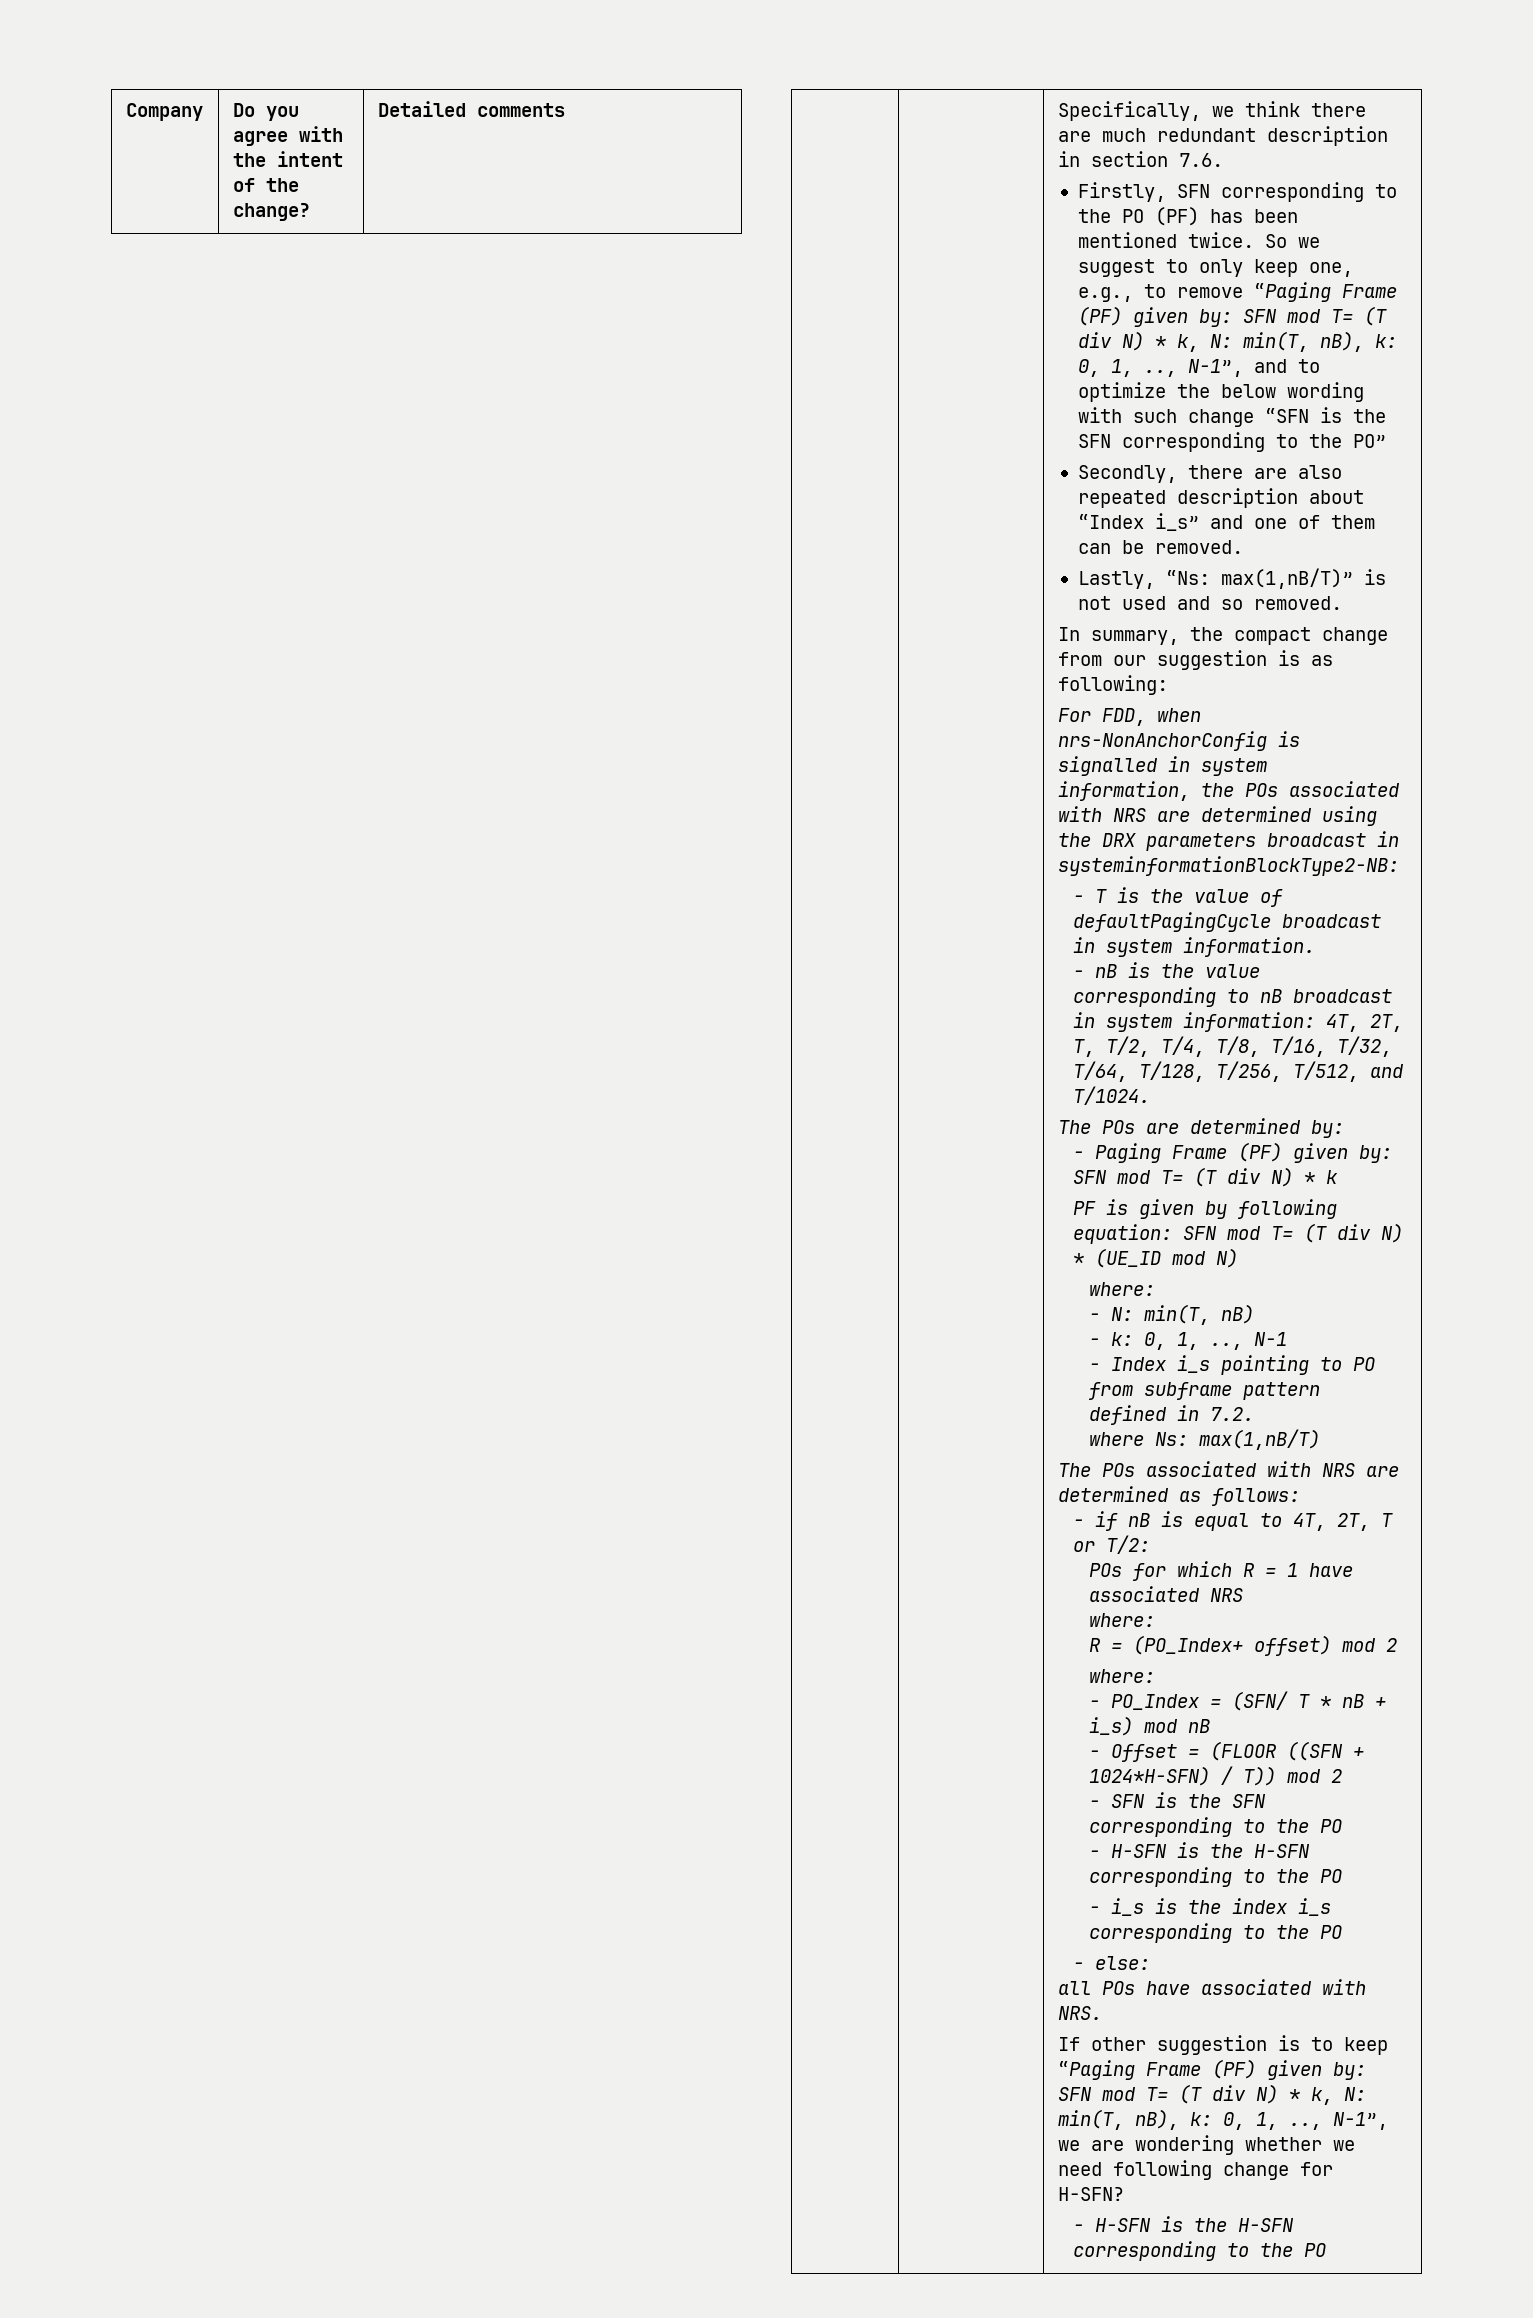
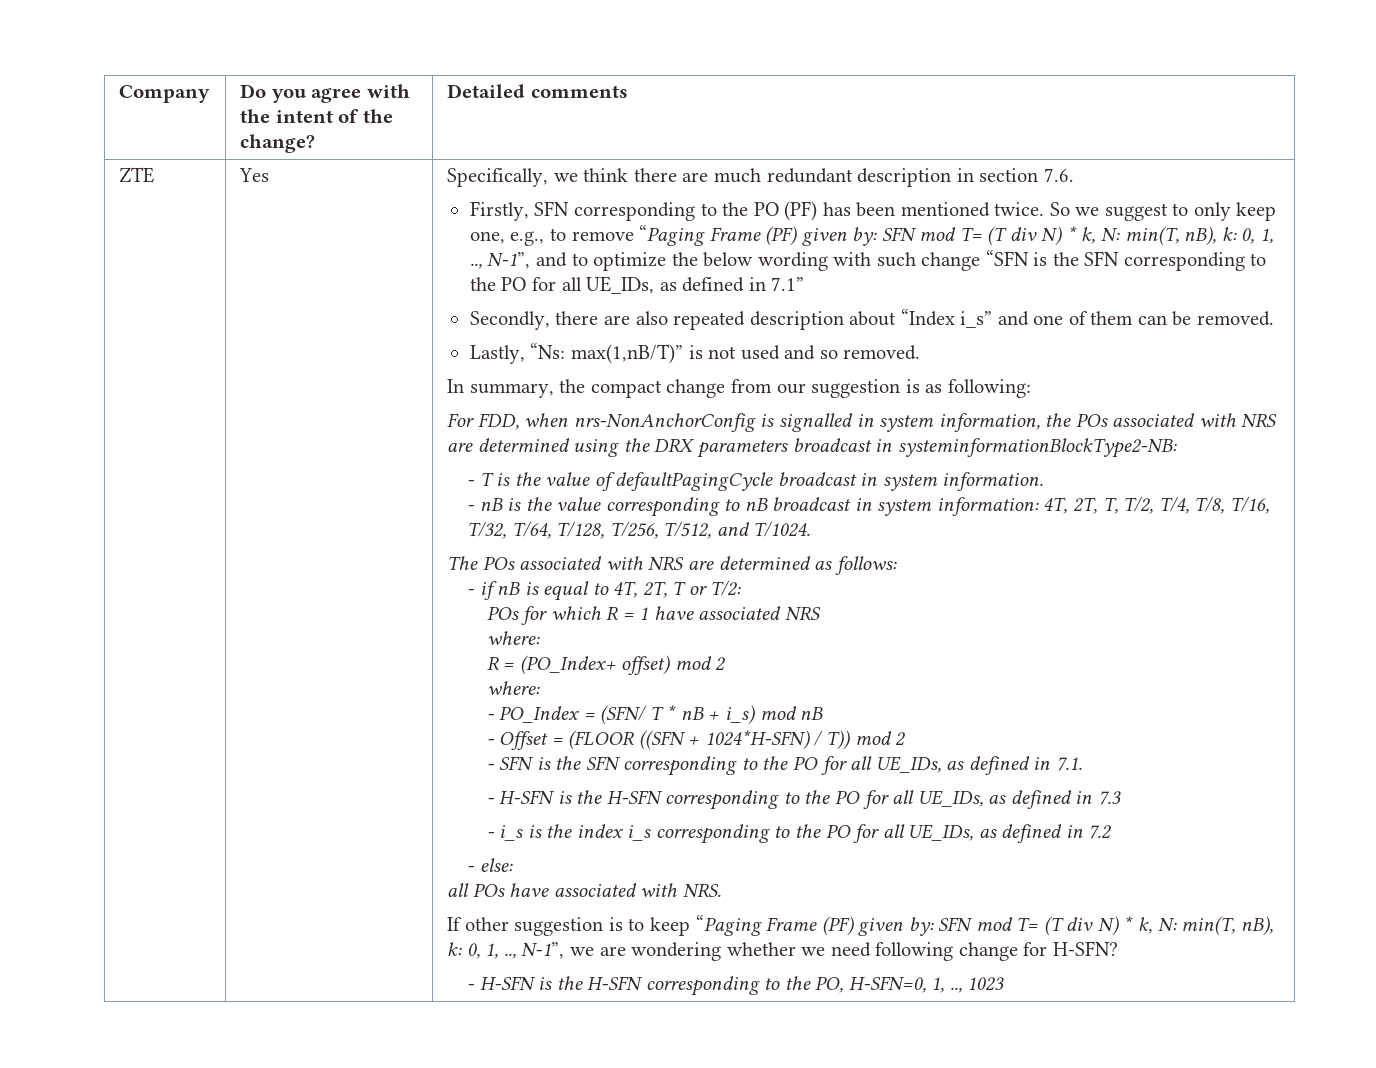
+ ZTE | Yes
- So we suggest to only keep one, e.g., to remove “Paging Frame (PF) given by: SFN mod T= (T div N) * k, N: min(T, nB), k: 0, 1, .., N-1”, and to optimize the below wording with such change “SFN is the SFN corresponding to the PO”
+ So we suggest to only keep one, e.g., to remove “Paging Frame (PF) given by: SFN mod T= (T div N) * k, N: min(T, nB), k: 0, 1, .., N-1”, and to optimize the below wording with such change “SFN is the SFN corresponding to the PO for all UE_IDs, as defined in 7.1”
- The POs are determined by:
- - Paging Frame (PF) given by: SFN mod T= (T div N) * k
- PF is given by following equation: SFN mod T= (T div N) * (UE_ID mod N)
- where:
- - N: min(T, nB)
- - k: 0, 1, .., N-1
- - Index i_s pointing to PO from subframe pattern defined in 7.2.
- where Ns: max(1,nB/T)
- - SFN is the SFN corresponding to the PO
- - H-SFN is the H-SFN corresponding to the PO
+ - SFN is the SFN corresponding to the PO for all UE_IDs, as defined in 7.1.
+ - H-SFN is the H-SFN corresponding to the PO for all UE_IDs, as defined in 7.3
- - i_s is the index i_s corresponding to the PO
+ - i_s is the index i_s corresponding to the PO for all UE_IDs, as defined in 7.2
  If other suggestion is to keep “Paging Frame (PF) given by: SFN mod T= (T div N) * k, N: min(T, nB), k: 0, 1, .., N-1”, we are wondering whether we need following change for H-SFN?
- - H-SFN is the H-SFN corresponding to the PO
+ - H-SFN is the H-SFN corresponding to the PO, H-SFN=0, 1, .., 1023

